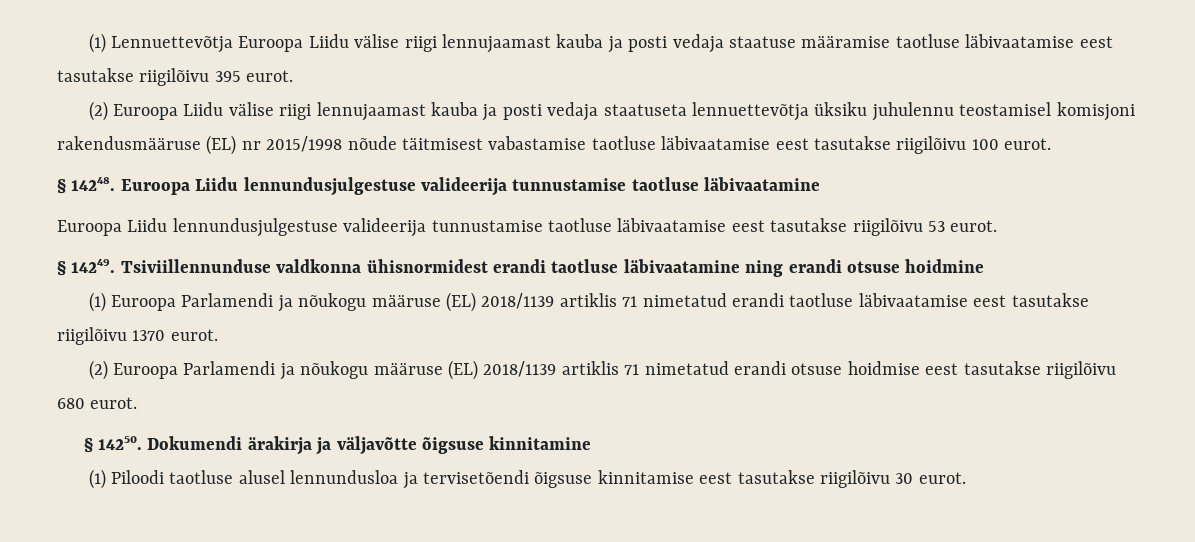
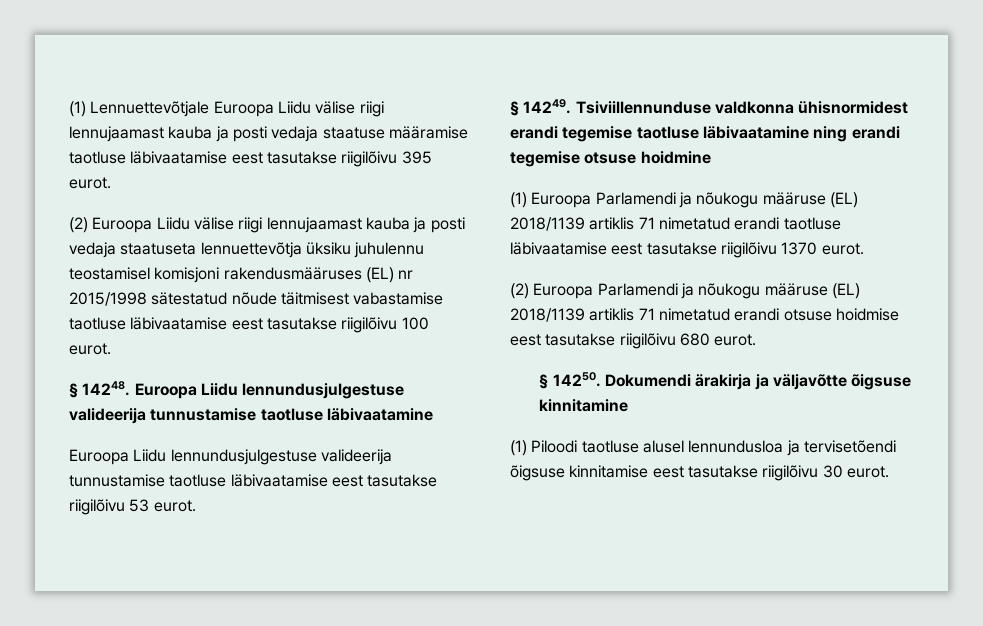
- (1) Lennuettevõtja Euroopa Liidu välise riigi lennujaamast kauba ja posti vedaja staatuse määramise taotluse läbivaatamise eest tasutakse riigilõivu 395 eurot.
+ (1) Lennuettevõtjale Euroopa Liidu välise riigi lennujaamast kauba ja posti vedaja staatuse määramise taotluse läbivaatamise eest tasutakse riigilõivu 395 eurot.
- (2) Euroopa Liidu välise riigi lennujaamast kauba ja posti vedaja staatuseta lennuettevõtja üksiku juhulennu teostamisel komisjoni rakendusmääruse (EL) nr 2015/1998 nõude täitmisest vabastamise taotluse läbivaatamise eest tasutakse riigilõivu 100 eurot.
+ (2) Euroopa Liidu välise riigi lennujaamast kauba ja posti vedaja staatuseta lennuettevõtja üksiku juhulennu teostamisel komisjoni rakendusmääruses (EL) nr 2015/1998 sätestatud nõude täitmisest vabastamise taotluse läbivaatamise eest tasutakse riigilõivu 100 eurot.
- Tsiviillennunduse valdkonna ühisnormidest erandi taotluse läbivaatamine ning erandi otsuse hoidmine
+ Tsiviillennunduse valdkonna ühisnormidest erandi tegemise taotluse läbivaatamine ning erandi tegemise otsuse hoidmine

